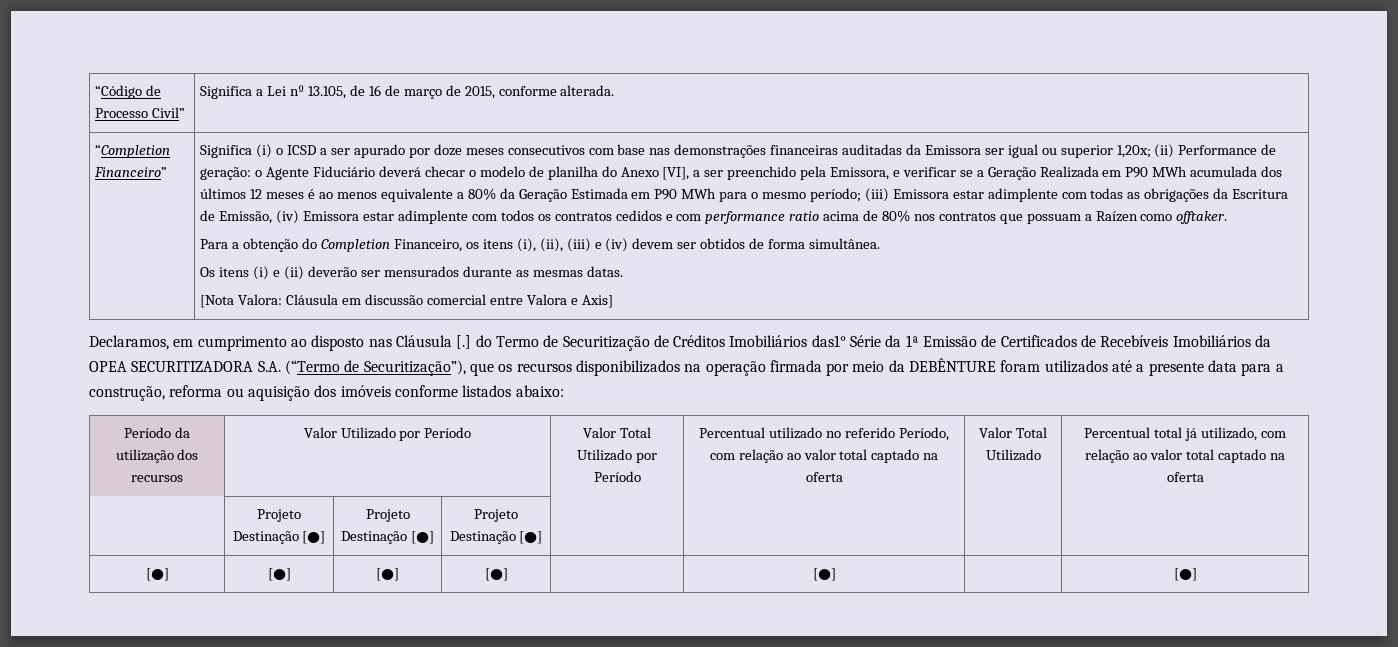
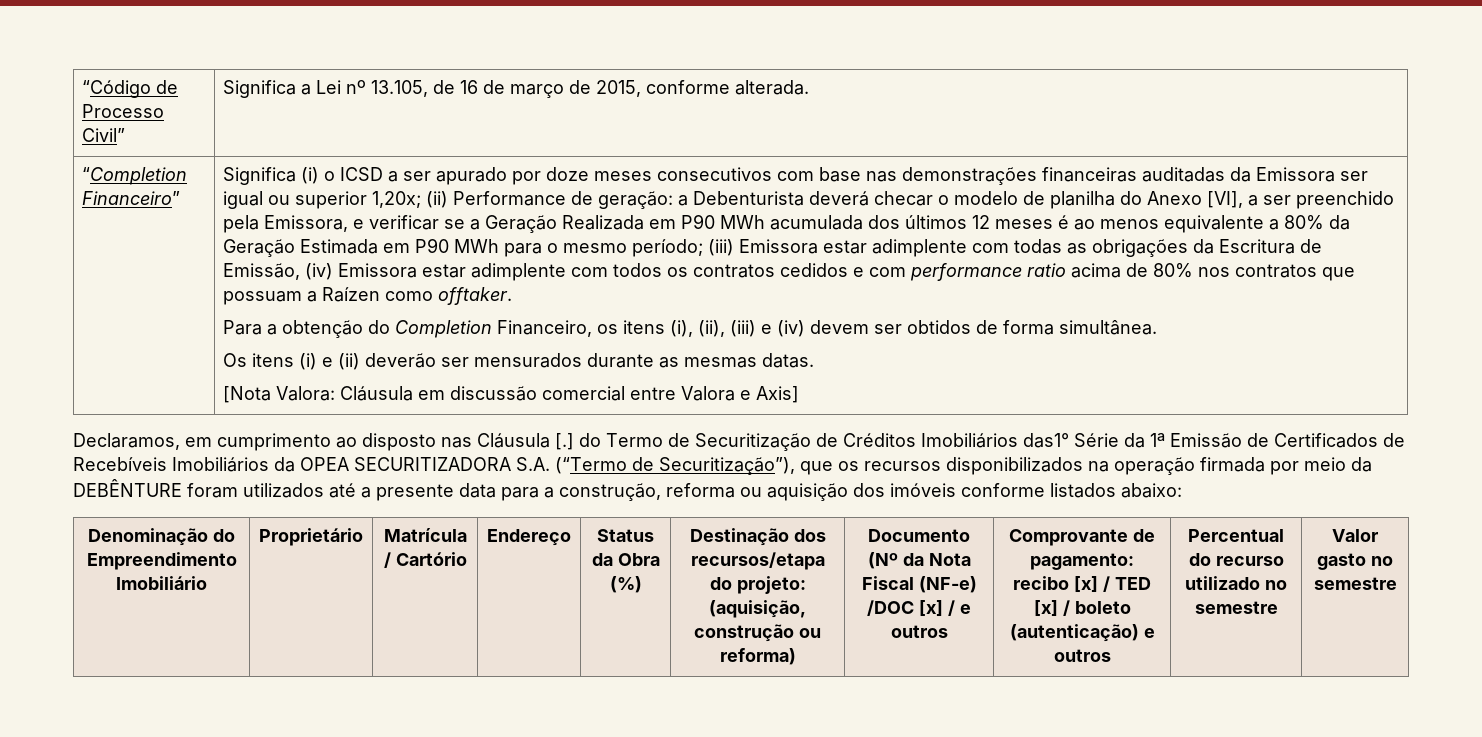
- o Agente Fiduciário deverá checar o modelo de planilha do Anexo [VI], a ser preenchido pela Emissora, e verificar se a Geração Realizada em P90 MWh acumulada dos últimos 12 meses é ao menos equivalente a 80% da Geração Estimada em P90 MWh para o mesmo período;
+ a Debenturista deverá checar o modelo de planilha do Anexo [VI], a ser preenchido pela Emissora, e verificar se a Geração Realizada em P90 MWh acumulada dos últimos 12 meses é ao menos equivalente a 80% da Geração Estimada em P90 MWh para o mesmo período;
- Período da utilização dos recursos | Valor Utilizado por Período | Valor Total Utilizado por Período | Percentual utilizado no referido Período, com relação ao valor total captado na oferta | Valor Total Utilizado | Percentual total já utilizado, com relação ao valor total captado na oferta
- | Projeto Destinação [●] | Projeto Destinação [●] | Projeto Destinação [●] | | | |
- [●] | [●] | [●] | [●] | | [●] | | [●]
+ Denominação do Empreendimento Imobiliário | Proprietário | Matrícula / Cartório | Endereço | Status da Obra (%) | Destinação dos recursos/etapa do projeto: (aquisição, construção ou reforma) | Documento (Nº da Nota Fiscal (NF-e) /DOC [x] / e outros | Comprovante de pagamento: recibo [x] / TED [x] / boleto (autenticação) e outros | Percentual do recurso utilizado no semestre | Valor gasto no semestre

